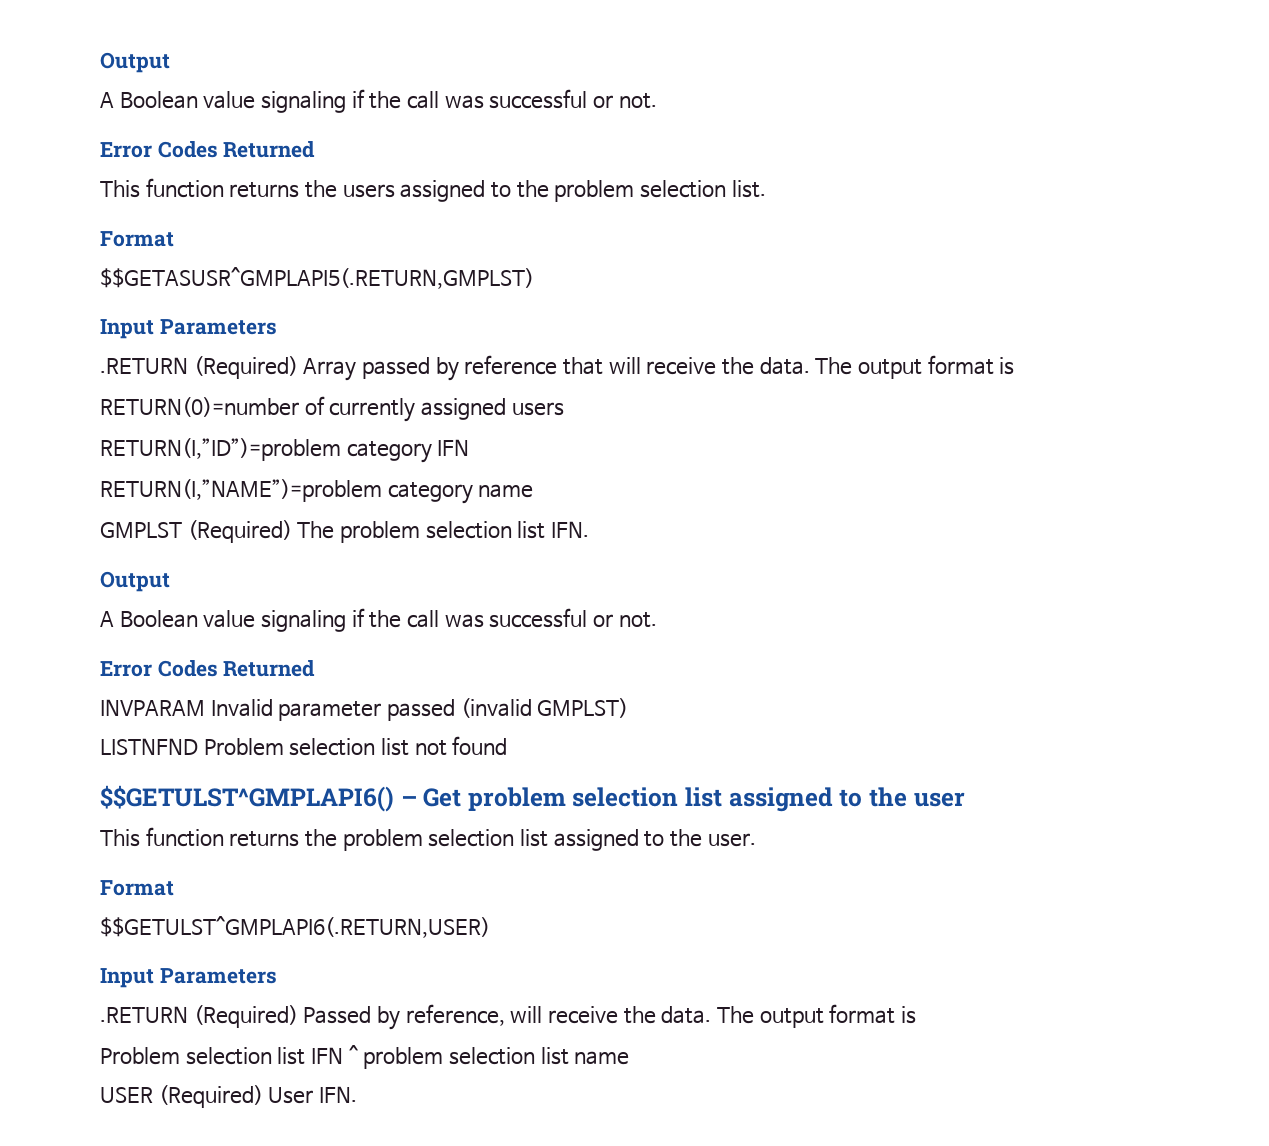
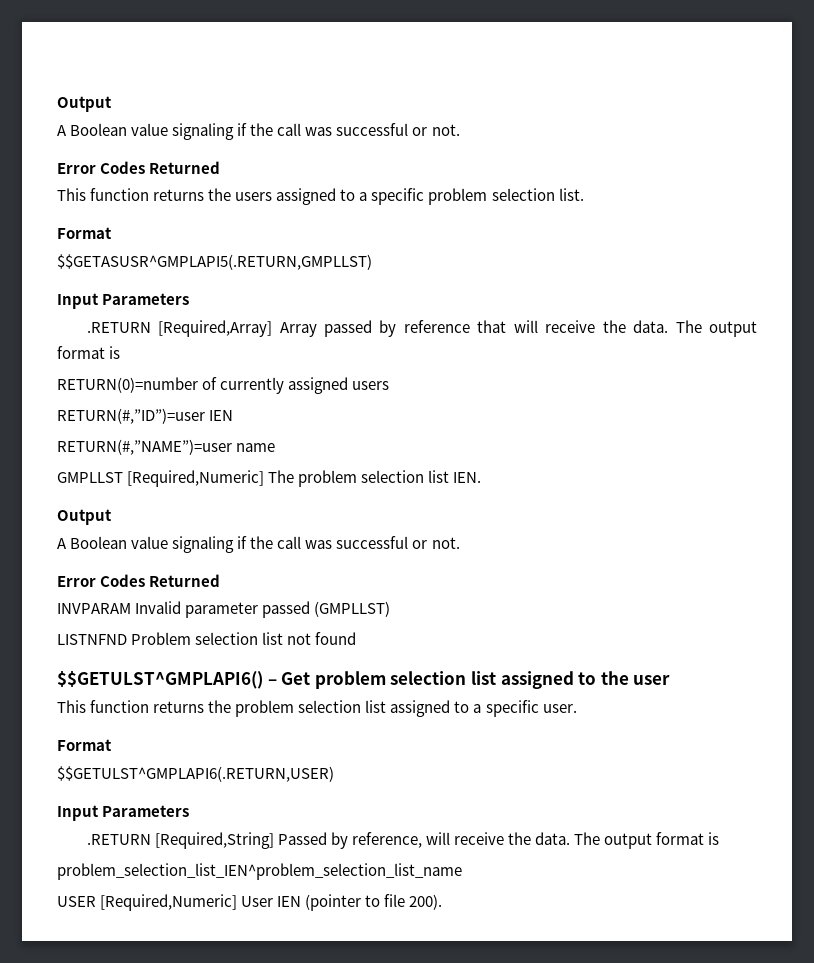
- This function returns the users assigned to the problem selection list.
+ This function returns the users assigned to a specific problem selection list.
- $$GETASUSR^GMPLAPI5(.RETURN,GMPLST)
+ $$GETASUSR^GMPLAPI5(.RETURN,GMPLLST)
  Input Parameters
- .RETURN (Required) Array passed by reference that will receive the data.
+ .RETURN [Required,Array] Array passed by reference that will receive the data.
- RETURN(I,”ID”)=problem category IFN
- RETURN(I,”NAME”)=problem category name
- GMPLST (Required) The problem selection list IFN.
+ RETURN(#,”ID”)=user IEN
+ RETURN(#,”NAME”)=user name
+ GMPLLST [Required,Numeric] The problem selection list IEN.
- INVPARAM Invalid parameter passed (invalid GMPLST)
+ INVPARAM Invalid parameter passed (GMPLLST)
- This function returns the problem selection list assigned to the user.
+ This function returns the problem selection list assigned to a specific user.
- .RETURN (Required) Passed by reference, will receive the data.
+ .RETURN [Required,String] Passed by reference, will receive the data.
- Problem selection list IFN ^ problem selection list name
- USER (Required) User IFN.
+ problem_selection_list_IEN^problem_selection_list_name
+ USER [Required,Numeric] User IEN (pointer to file 200).

